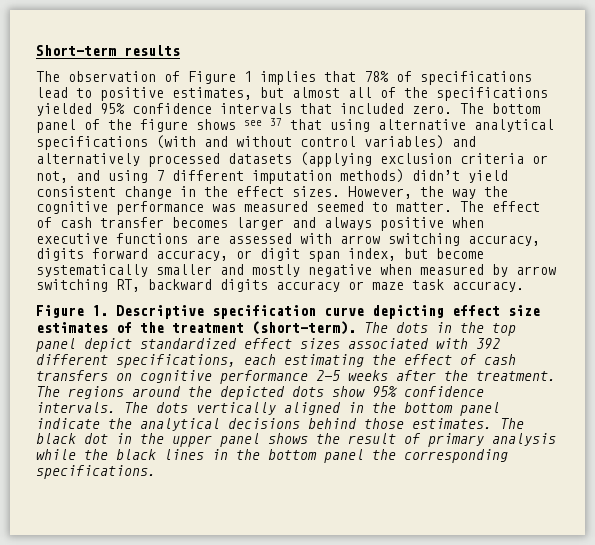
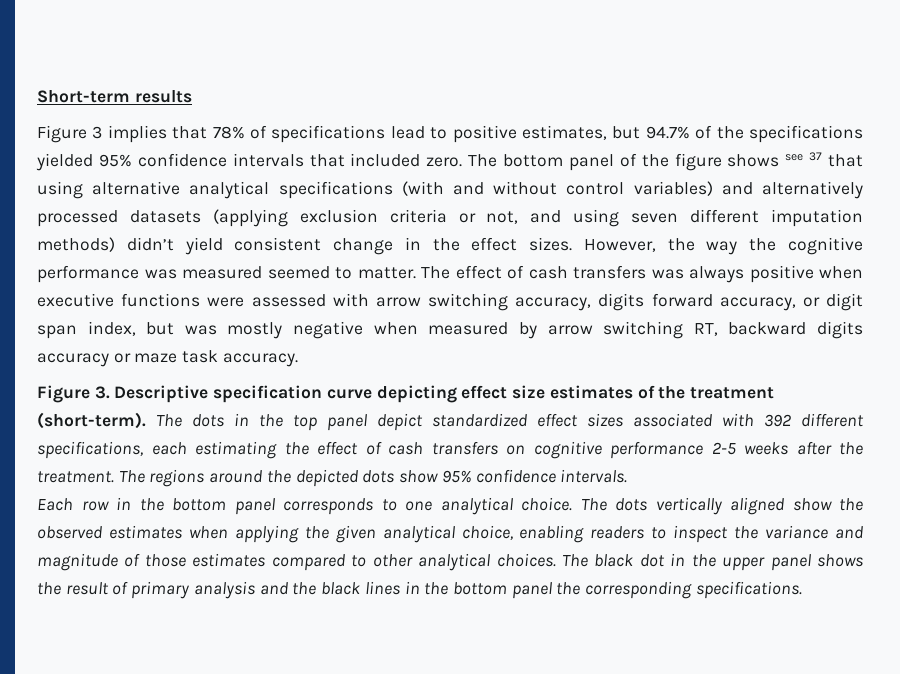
- The observation of Figure 1 implies that 78% of specifications lead to positive estimates, but almost all of the specifications yielded 95% confidence intervals that included zero.
+ Figure 3 implies that 78% of specifications lead to positive estimates, but 94.7% of the specifications yielded 95% confidence intervals that included zero.
- The bottom panel of the figure shows see 37 that using alternative analytical specifications (with and without control variables) and alternatively processed datasets (applying exclusion criteria or not, and using 7 different imputation methods) didn’t yield consistent change in the effect sizes.
+ The bottom panel of the figure shows see 37 that using alternative analytical specifications (with and without control variables) and alternatively processed datasets (applying exclusion criteria or not, and using seven different imputation methods) didn’t yield consistent change in the effect sizes.
- The effect of cash transfer becomes larger and always positive when executive functions are assessed with arrow switching accuracy, digits forward accuracy, or digit span index, but become systematically smaller and mostly negative when measured by arrow switching RT, backward digits accuracy or maze task accuracy.
+ The effect of cash transfers was always positive when executive functions were assessed with arrow switching accuracy, digits forward accuracy, or digit span index, but was mostly negative when measured by arrow switching RT, backward digits accuracy or maze task accuracy.
- Figure 1. Descriptive specification curve depicting effect size estimates of the treatment (short-term).
+ Figure 3. Descriptive specification curve depicting effect size estimates of the treatment (short-term).
- The regions around the depicted dots show 95% confidence intervals. The dots vertically aligned in the bottom panel indicate the analytical decisions behind those estimates.
+ The regions around the depicted dots show 95% confidence intervals.
+ Each row in the bottom panel corresponds to one analytical choice. The dots vertically aligned show the observed estimates when applying the given analytical choice, enabling readers to inspect the variance and magnitude of those estimates compared to other analytical choices.
- The black dot in the upper panel shows the result of primary analysis while the black lines in the bottom panel the corresponding specifications.
+ The black dot in the upper panel shows the result of primary analysis and the black lines in the bottom panel the corresponding specifications.

